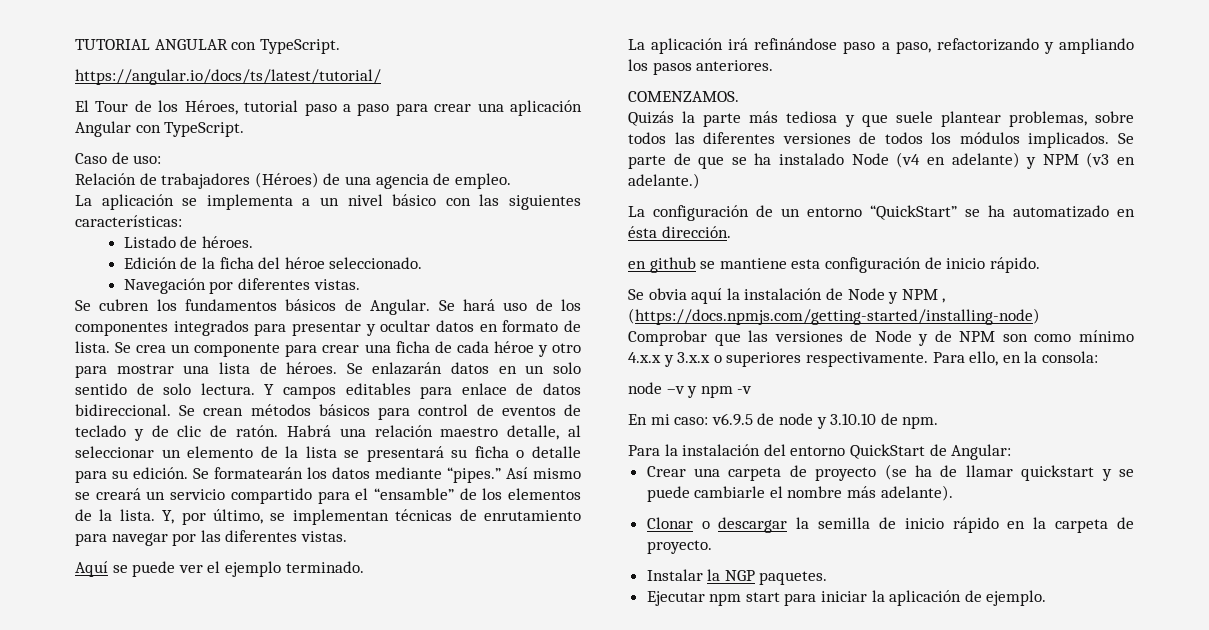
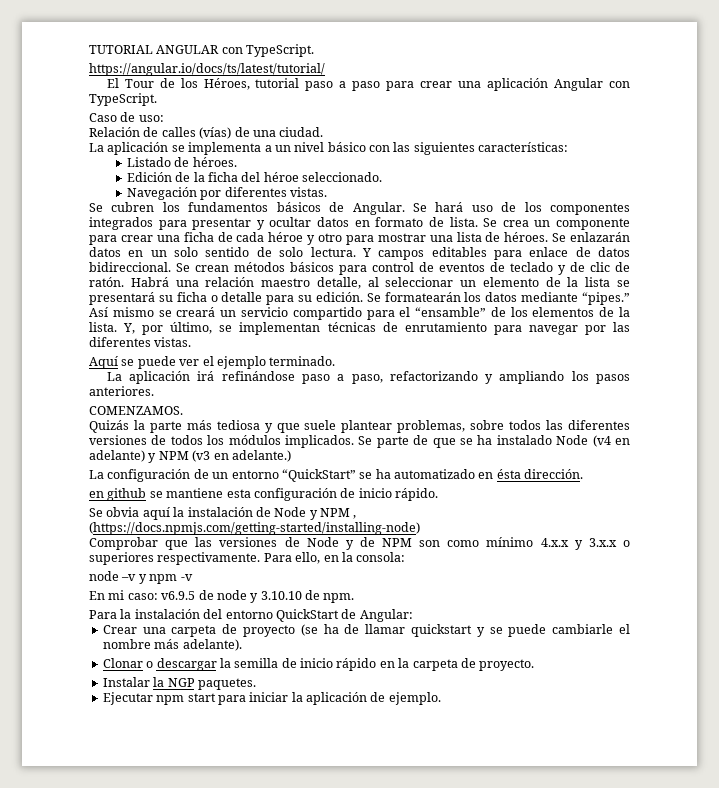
- Relación de trabajadores (Héroes) de una agencia de empleo.
+ Relación de calles (vías) de una ciudad.

